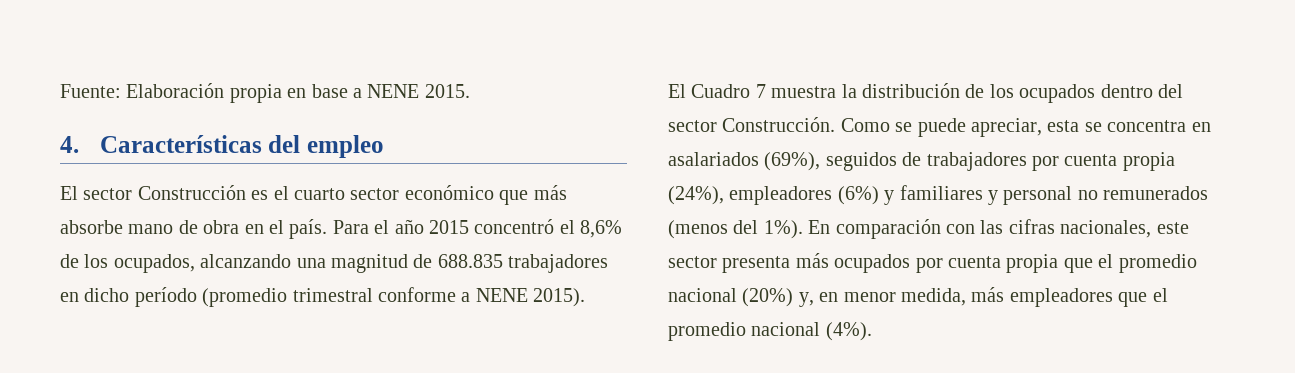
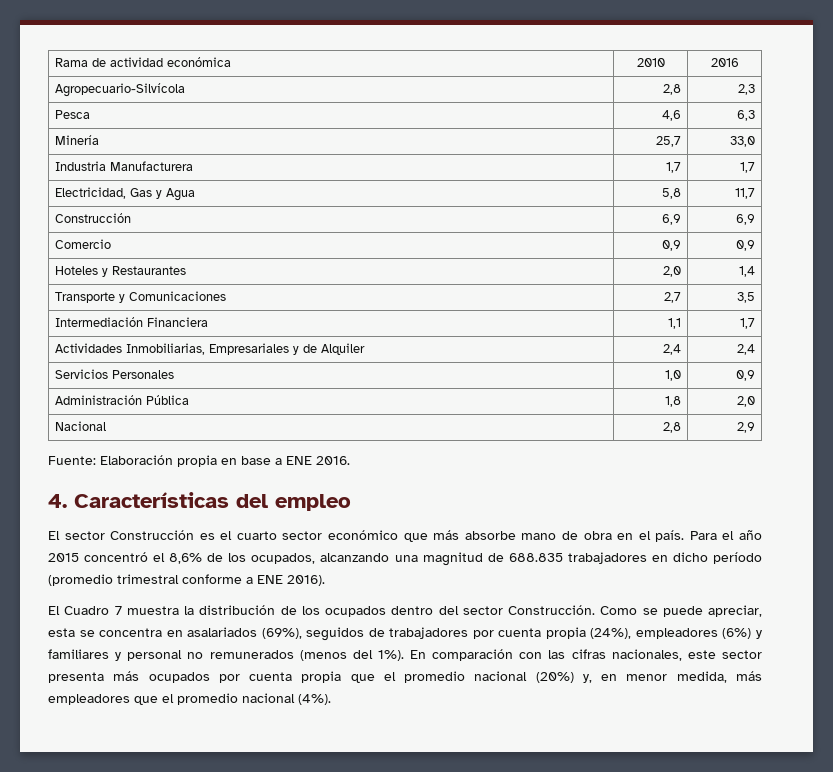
+ Rama de actividad económica | 2010 | 2016
+ Agropecuario-Silvícola | 2,8 | 2,3
+ Pesca | 4,6 | 6,3
+ Minería | 25,7 | 33,0
+ Industria Manufacturera | 1,7 | 1,7
+ Electricidad, Gas y Agua | 5,8 | 11,7
+ Construcción | 6,9 | 6,9
+ Comercio | 0,9 | 0,9
+ Hoteles y Restaurantes | 2,0 | 1,4
+ Transporte y Comunicaciones | 2,7 | 3,5
+ Intermediación Financiera | 1,1 | 1,7
+ Actividades Inmobiliarias, Empresariales y de Alquiler | 2,4 | 2,4
+ Servicios Personales | 1,0 | 0,9
+ Administración Pública | 1,8 | 2,0
+ Nacional | 2,8 | 2,9
- Fuente: Elaboración propia en base a NENE 2015.
+ Fuente: Elaboración propia en base a ENE 2016.
- Para el año 2015 concentró el 8,6% de los ocupados, alcanzando una magnitud de 688.835 trabajadores en dicho período (promedio trimestral conforme a NENE 2015).
+ Para el año 2015 concentró el 8,6% de los ocupados, alcanzando una magnitud de 688.835 trabajadores en dicho período (promedio trimestral conforme a ENE 2016).

